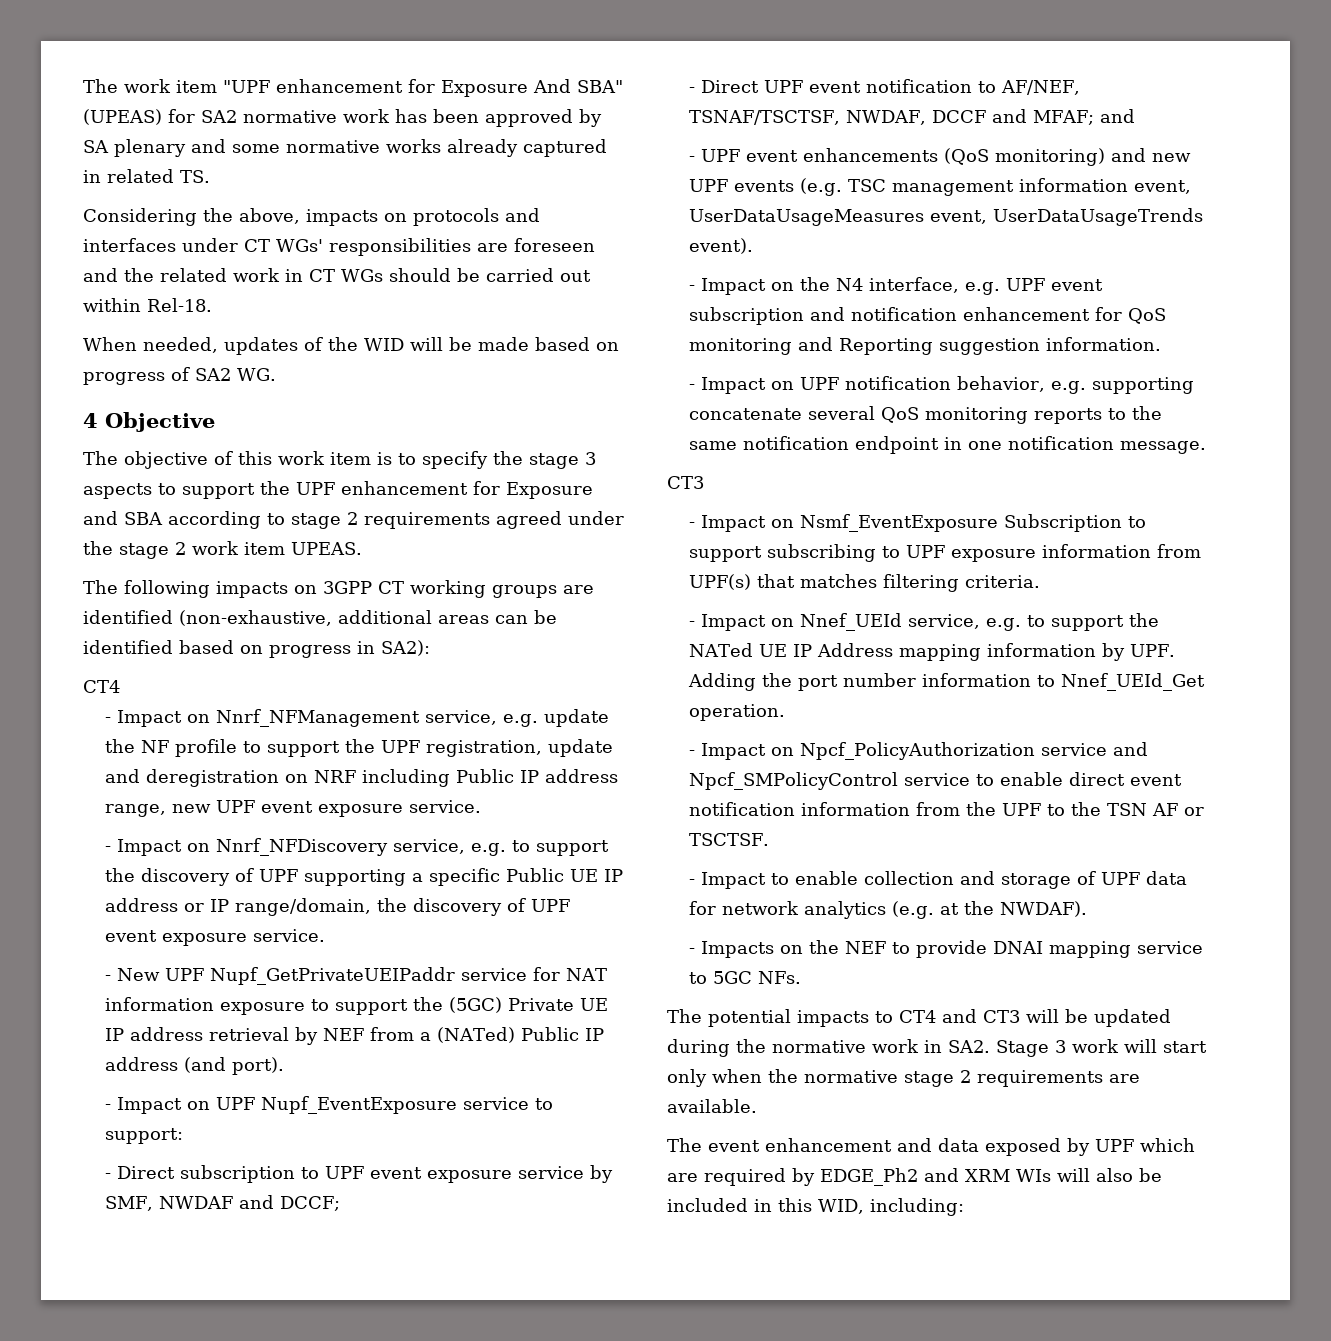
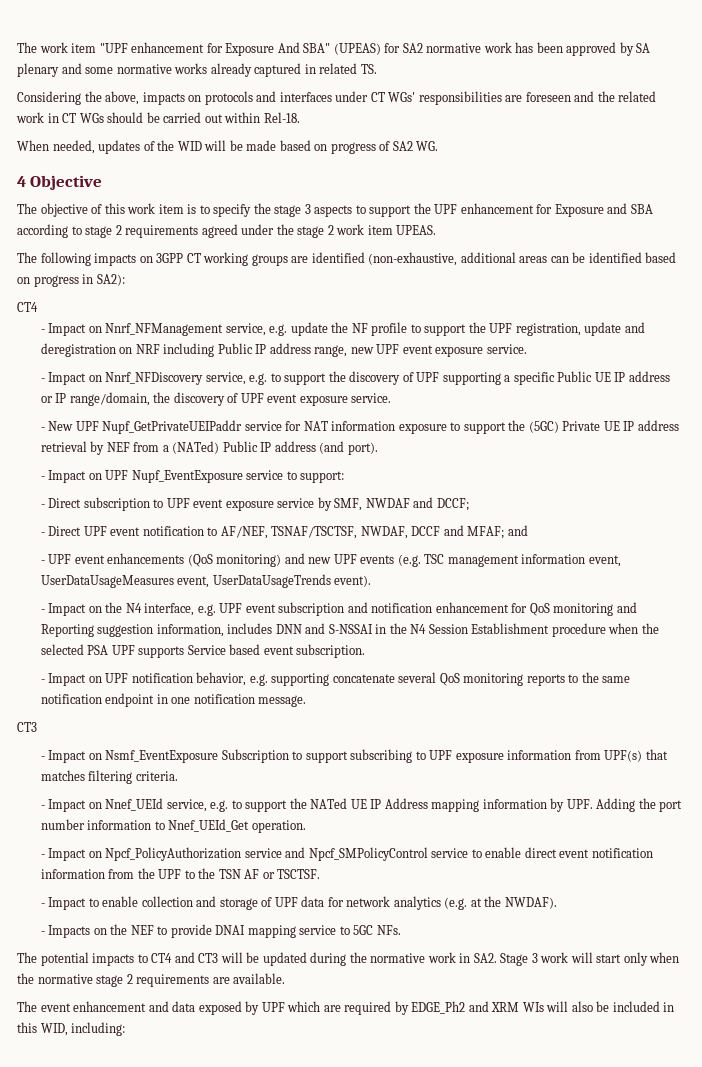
- - Impact on the N4 interface, e.g. UPF event subscription and notification enhancement for QoS monitoring and Reporting suggestion information.
+ - Impact on the N4 interface, e.g. UPF event subscription and notification enhancement for QoS monitoring and Reporting suggestion information, includes DNN and S-NSSAI in the N4 Session Establishment procedure when the selected PSA UPF supports Service based event subscription.

